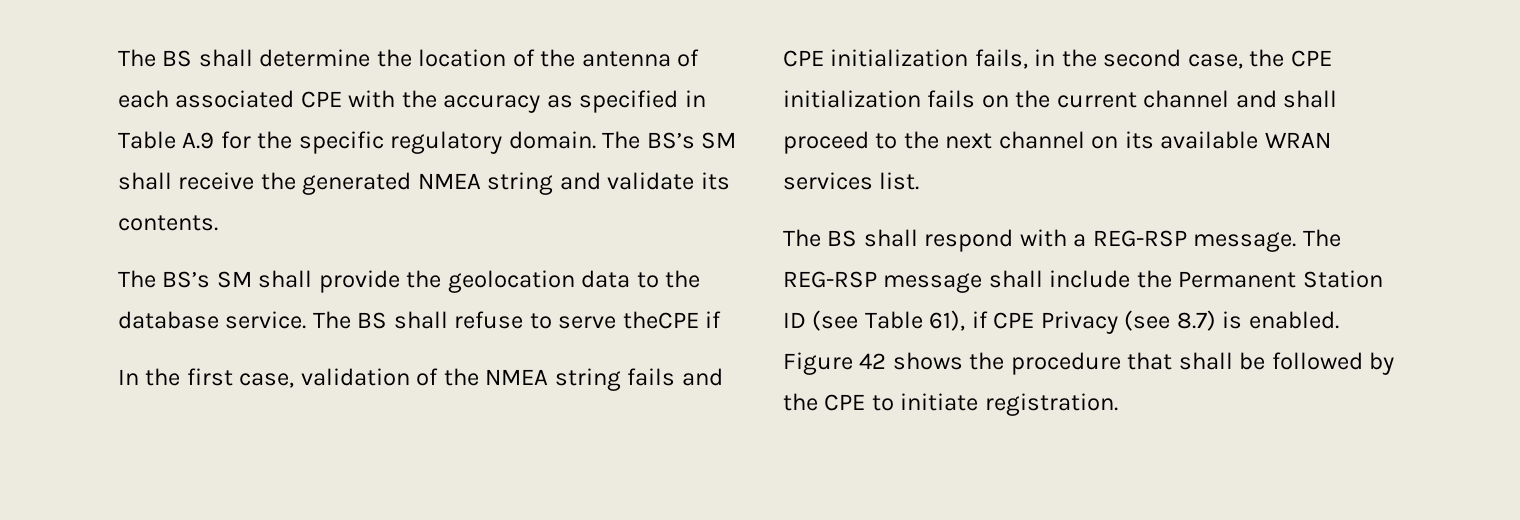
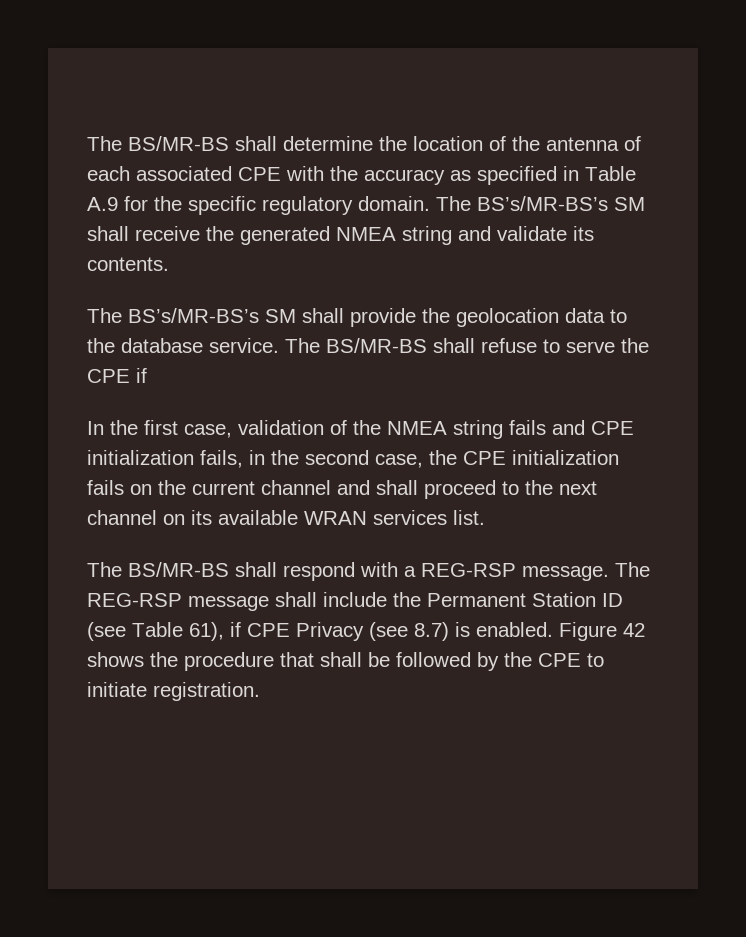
- The BS shall determine the location of the antenna of each associated CPE with the accuracy as specified in Table A.9 for the specific regulatory domain.
+ The BS/MR-BS shall determine the location of the antenna of each associated CPE with the accuracy as specified in Table A.9 for the specific regulatory domain.
- The BS’s SM shall receive the generated NMEA string and validate its contents.
+ The BS’s/MR-BS’s SM shall receive the generated NMEA string and validate its contents.
- The BS’s SM shall provide the geolocation data to the database service.
+ The BS’s/MR-BS’s SM shall provide the geolocation data to the database service.
- The BS shall refuse to serve theCPE if
+ The BS/MR-BS shall refuse to serve the CPE if
- The BS shall respond with a REG-RSP message.
+ The BS/MR-BS shall respond with a REG-RSP message.

